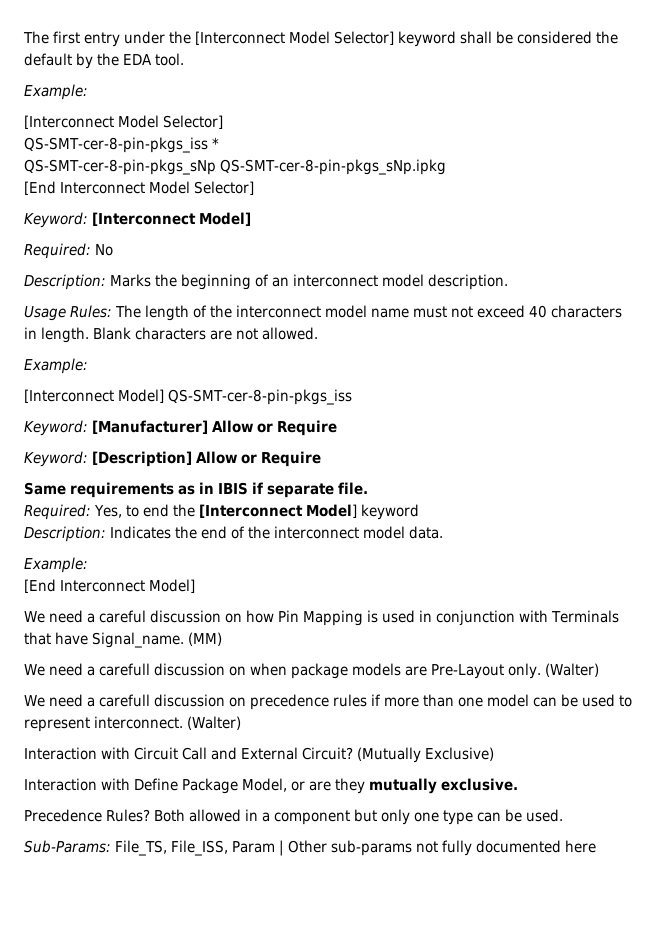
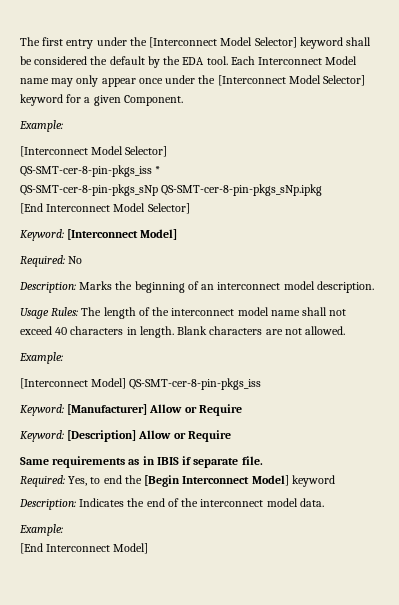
+ Each Interconnect Model name may only appear once under the [Interconnect Model Selector] keyword for a given Component.
- Usage Rules: The length of the interconnect model name must not exceed 40 characters in length.
+ Usage Rules: The length of the interconnect model name shall not exceed 40 characters in length.
- Required: Yes, to end the [Interconnect Model] keyword
+ Required: Yes, to end the [Begin Interconnect Model] keyword
- We need a careful discussion on how Pin Mapping is used in conjunction with Terminals that have Signal_name. (MM)
- We need a carefull discussion on when package models are Pre-Layout only. (Walter)
- We need a carefull discussion on precedence rules if more than one model can be used to represent interconnect. (Walter)
- Interaction with Circuit Call and External Circuit? (Mutually Exclusive)
- Interaction with Define Package Model, or are they mutually exclusive.
- Precedence Rules? Both allowed in a component but only one type can be used.
- Sub-Params: File_TS, File_ISS, Param | Other sub-params not fully documented here

